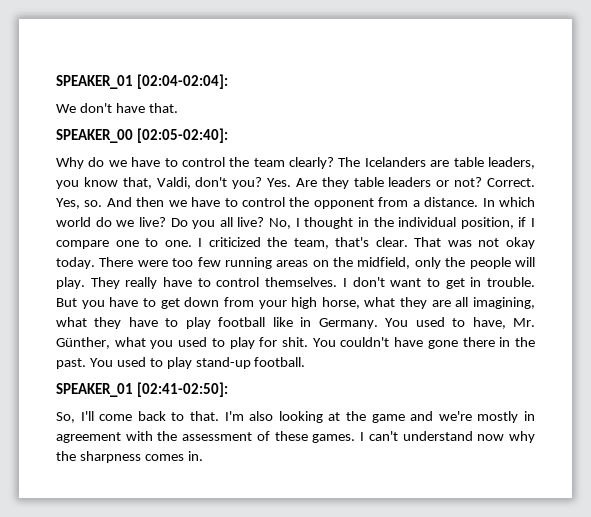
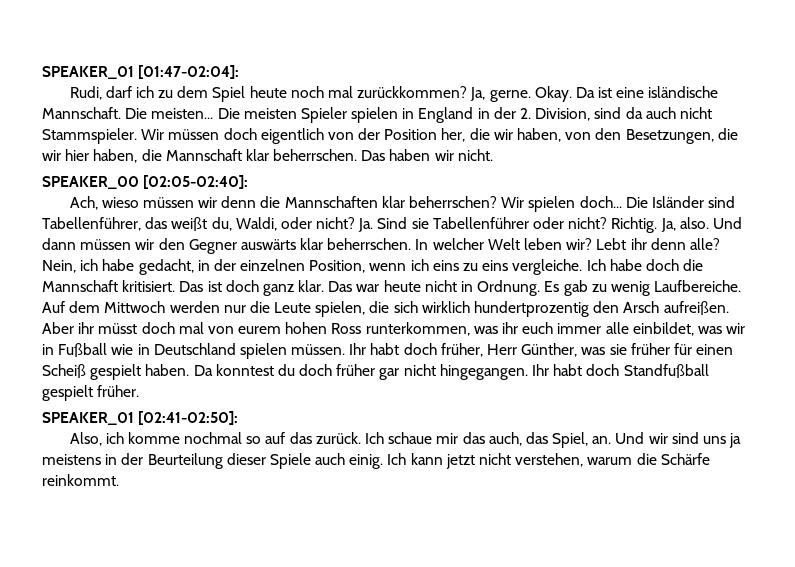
- SPEAKER_01 [02:04-02:04]:
- We don't have that.
+ SPEAKER_01 [01:47-02:04]:
+ Rudi, darf ich zu dem Spiel heute noch mal zurückkommen? Ja, gerne. Okay. Da ist eine isländische Mannschaft. Die meisten... Die meisten Spieler spielen in England in der 2. Division, sind da auch nicht Stammspieler. Wir müssen doch eigentlich von der Position her, die wir haben, von den Besetzungen, die wir hier haben, die Mannschaft klar beherrschen. Das haben wir nicht.
  SPEAKER_00 [02:05-02:40]:
- Why do we have to control the team clearly? The Icelanders are table leaders, you know that, Valdi, don't you? Yes. Are they table leaders or not? Correct. Yes, so. And then we have to control the opponent from a distance. In which world do we live? Do you all live? No, I thought in the individual position, if I compare one to one. I criticized the team, that's clear. That was not okay today. There were too few running areas on the midfield, only the people will play. They really have to control themselves. I don't want to get in trouble. But you have to get down from your high horse, what they are all imagining, what they have to play football like in Germany. You used to have, Mr. Günther, what you used to play for shit. You couldn't have gone there in the past. You used to play stand-up football.
+ Ach, wieso müssen wir denn die Mannschaften klar beherrschen? Wir spielen doch... Die Isländer sind Tabellenführer, das weißt du, Waldi, oder nicht? Ja. Sind sie Tabellenführer oder nicht? Richtig. Ja, also. Und dann müssen wir den Gegner auswärts klar beherrschen. In welcher Welt leben wir? Lebt ihr denn alle? Nein, ich habe gedacht, in der einzelnen Position, wenn ich eins zu eins vergleiche. Ich habe doch die Mannschaft kritisiert. Das ist doch ganz klar. Das war heute nicht in Ordnung. Es gab zu wenig Laufbereiche. Auf dem Mittwoch werden nur die Leute spielen, die sich wirklich hundertprozentig den Arsch aufreißen. Aber ihr müsst doch mal von eurem hohen Ross runterkommen, was ihr euch immer alle einbildet, was wir in Fußball wie in Deutschland spielen müssen. Ihr habt doch früher, Herr Günther, was sie früher für einen Scheiß gespielt haben. Da konntest du doch früher gar nicht hingegangen. Ihr habt doch Standfußball gespielt früher.
  SPEAKER_01 [02:41-02:50]:
- So, I'll come back to that. I'm also looking at the game and we're mostly in agreement with the assessment of these games. I can't understand now why the sharpness comes in.
+ Also, ich komme nochmal so auf das zurück. Ich schaue mir das auch, das Spiel, an. Und wir sind uns ja meistens in der Beurteilung dieser Spiele auch einig. Ich kann jetzt nicht verstehen, warum die Schärfe reinkommt.

